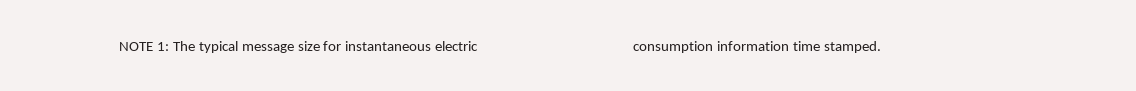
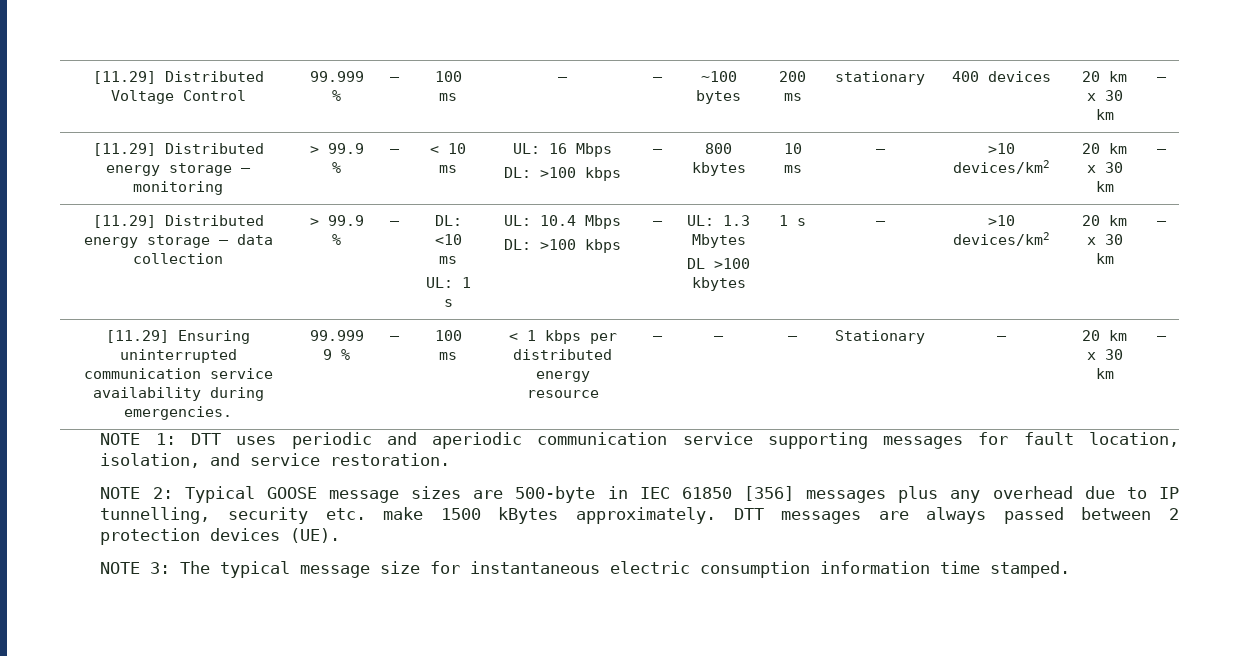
- NOTE 1: The typical message size for instantaneous electric consumption information time stamped.
+ [11.29] Distributed Voltage Control | 99.999 % | – | 100 ms | – | – | ~100 bytes | 200 ms | stationary | 400 devices | 20 km x 30 km | –
+ [11.29] Distributed energy storage – monitoring | > 99.9 % | – | < 10 ms | UL: 16 Mbps
+ DL: >100 kbps | – | 800 kbytes | 10 ms | – | >10 devices/km2 | 20 km x 30 km | –
+ [11.29] Distributed energy storage – data collection | > 99.9 % | – | DL: <10 ms
+ UL: 1 s | UL: 10.4 Mbps
+ DL: >100 kbps | – | UL: 1.3 Mbytes
+ DL >100 kbytes | 1 s | – | >10 devices/km2 | 20 km x 30 km | –
+ [11.29] Ensuring uninterrupted communication service availability during emergencies. | 99.999 9 % | – | 100 ms | < 1 kbps per distributed energy resource | – | – | – | Stationary | – | 20 km x 30 km | –
+ NOTE 1: DTT uses periodic and aperiodic communication service supporting messages for fault location, isolation, and service restoration.
+ NOTE 2: Typical GOOSE message sizes are 500-byte in IEC 61850 [356] messages plus any overhead due to IP tunnelling, security etc. make 1500 kBytes approximately. DTT messages are always passed between 2 protection devices (UE).
+ NOTE 3: The typical message size for instantaneous electric consumption information time stamped.

